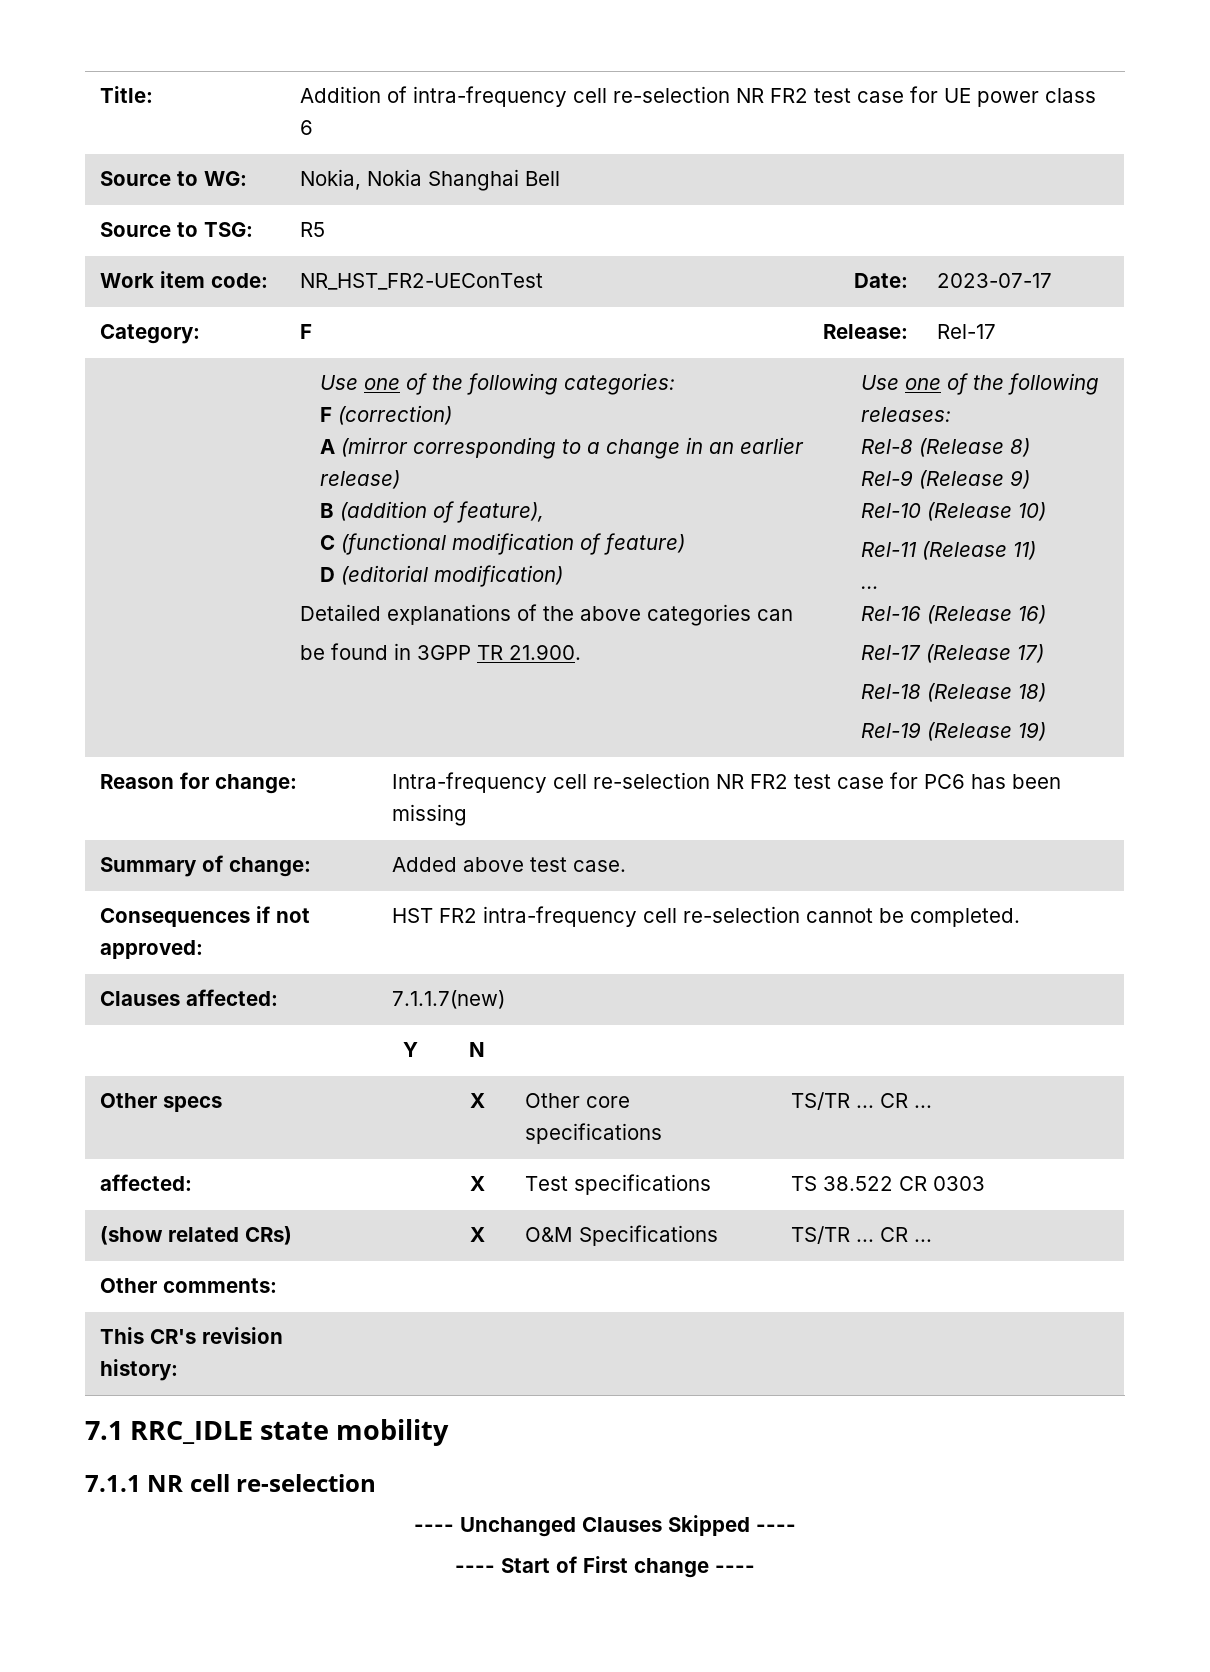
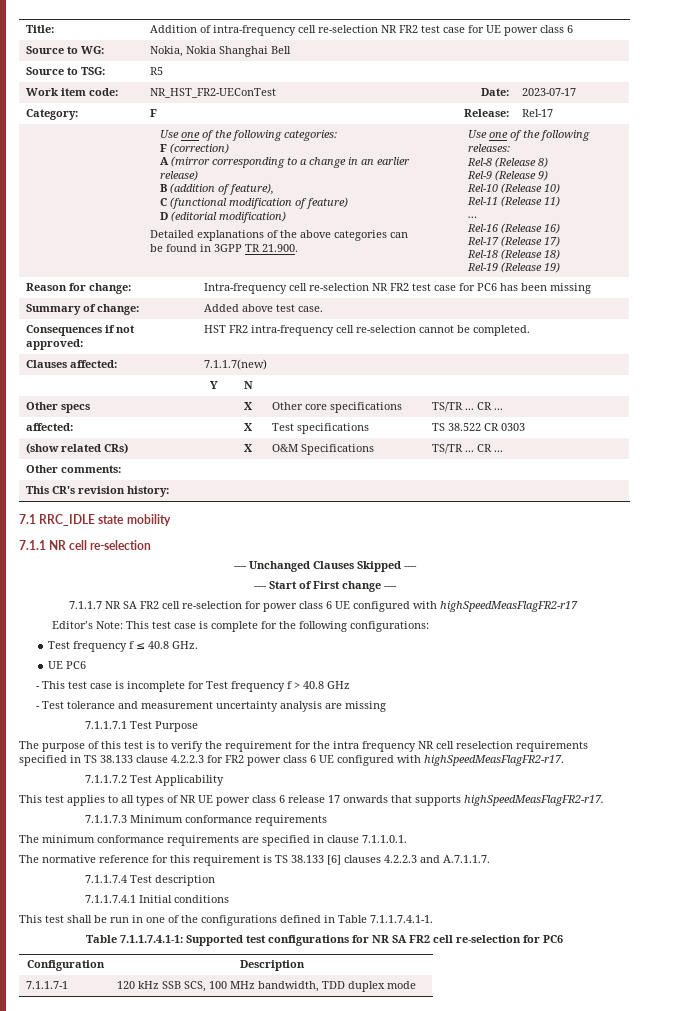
+ 7.1.1.7 NR SA FR2 cell re-selection for power class 6 UE configured with highSpeedMeasFlagFR2-r17
+ Editor’s Note: This test case is complete for the following configurations:
+ Test frequency f ≤ 40.8 GHz.
+ UE PC6
+ - This test case is incomplete for Test frequency f > 40.8 GHz
+ - Test tolerance and measurement uncertainty analysis are missing
+ 7.1.1.7.1 Test Purpose
+ The purpose of this test is to verify the requirement for the intra frequency NR cell reselection requirements specified in TS 38.133 clause 4.2.2.3 for FR2 power class 6 UE configured with highSpeedMeasFlagFR2-r17.
+ 7.1.1.7.2 Test Applicability
+ This test applies to all types of NR UE power class 6 release 17 onwards that supports highSpeedMeasFlagFR2-r17.
+ 7.1.1.7.3 Minimum conformance requirements
+ The minimum conformance requirements are specified in clause 7.1.1.0.1.
+ The normative reference for this requirement is TS 38.133 [6] clauses 4.2.2.3 and A.7.1.1.7.
+ 7.1.1.7.4 Test description
+ 7.1.1.7.4.1 Initial conditions
+ This test shall be run in one of the configurations defined in Table 7.1.1.7.4.1-1.
+ Table 7.1.1.7.4.1-1: Supported test configurations for NR SA FR2 cell re-selection for PC6
+ Configuration | Description
+ 7.1.1.7-1 | 120 kHz SSB SCS, 100 MHz bandwidth, TDD duplex mode

